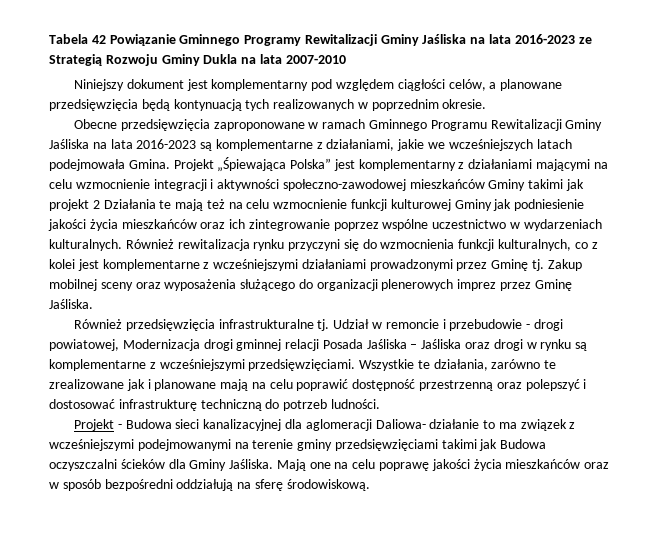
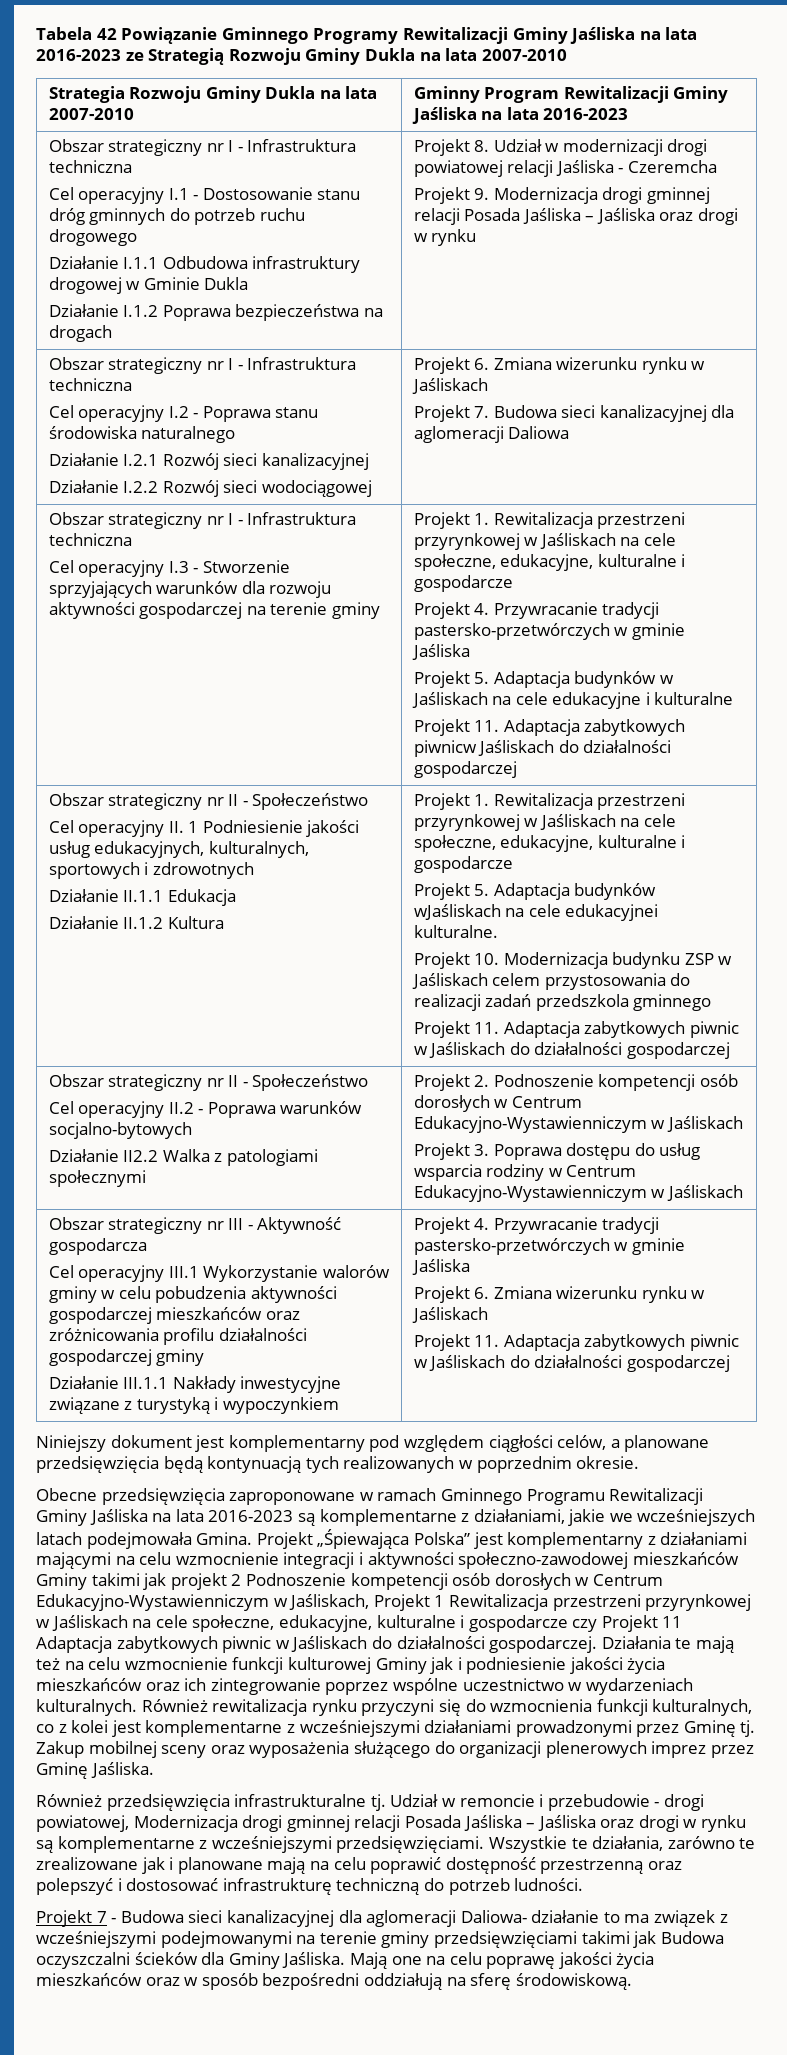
+ Strategia Rozwoju Gminy Dukla na lata 2007-2010 | Gminny Program Rewitalizacji Gminy Jaśliska na lata 2016-2023
+ Obszar strategiczny nr I - Infrastruktura techniczna
+ Cel operacyjny I.1 - Dostosowanie stanu dróg gminnych do potrzeb ruchu drogowego
+ Działanie I.1.1 Odbudowa infrastruktury drogowej w Gminie Dukla
+ Działanie I.1.2 Poprawa bezpieczeństwa na drogach | Projekt 8. Udział w modernizacji drogi powiatowej relacji Jaśliska - Czeremcha
+ Projekt 9. Modernizacja drogi gminnej relacji Posada Jaśliska – Jaśliska oraz drogi w rynku
+ Obszar strategiczny nr I - Infrastruktura techniczna
+ Cel operacyjny I.2 - Poprawa stanu środowiska naturalnego
+ Działanie I.2.1 Rozwój sieci kanalizacyjnej
+ Działanie I.2.2 Rozwój sieci wodociągowej | Projekt 6. Zmiana wizerunku rynku w Jaśliskach
+ Projekt 7. Budowa sieci kanalizacyjnej dla aglomeracji Daliowa
+ Obszar strategiczny nr I - Infrastruktura techniczna
+ Cel operacyjny I.3 - Stworzenie sprzyjających warunków dla rozwoju aktywności gospodarczej na terenie gminy | Projekt 1. Rewitalizacja przestrzeni przyrynkowej w Jaśliskach na cele społeczne, edukacyjne, kulturalne i gospodarcze
+ Projekt 4. Przywracanie tradycji pastersko-przetwórczych w gminie Jaśliska
+ Projekt 5. Adaptacja budynków w Jaśliskach na cele edukacyjne i kulturalne
+ Projekt 11. Adaptacja zabytkowych piwnicw Jaśliskach do działalności gospodarczej
+ Obszar strategiczny nr II - Społeczeństwo
+ Cel operacyjny II. 1 Podniesienie jakości usług edukacyjnych, kulturalnych, sportowych i zdrowotnych
+ Działanie II.1.1 Edukacja
+ Działanie II.1.2 Kultura | Projekt 1. Rewitalizacja przestrzeni przyrynkowej w Jaśliskach na cele społeczne, edukacyjne, kulturalne i gospodarcze
+ Projekt 5. Adaptacja budynków wJaśliskach na cele edukacyjnei kulturalne.
+ Projekt 10. Modernizacja budynku ZSP w Jaśliskach celem przystosowania do realizacji zadań przedszkola gminnego
+ Projekt 11. Adaptacja zabytkowych piwnic w Jaśliskach do działalności gospodarczej
+ Obszar strategiczny nr II - Społeczeństwo
+ Cel operacyjny II.2 - Poprawa warunków socjalno-bytowych
+ Działanie II2.2 Walka z patologiami społecznymi | Projekt 2. Podnoszenie kompetencji osób dorosłych w Centrum Edukacyjno-Wystawienniczym w Jaśliskach
+ Projekt 3. Poprawa dostępu do usług wsparcia rodziny w Centrum Edukacyjno-Wystawienniczym w Jaśliskach
+ Obszar strategiczny nr III - Aktywność gospodarcza
+ Cel operacyjny III.1 Wykorzystanie walorów gminy w celu pobudzenia aktywności gospodarczej mieszkańców oraz zróżnicowania profilu działalności gospodarczej gminy
+ Działanie III.1.1 Nakłady inwestycyjne związane z turystyką i wypoczynkiem | Projekt 4. Przywracanie tradycji pastersko-przetwórczych w gminie Jaśliska
+ Projekt 6. Zmiana wizerunku rynku w Jaśliskach
+ Projekt 11. Adaptacja zabytkowych piwnic w Jaśliskach do działalności gospodarczej
- Projekt „Śpiewająca Polska” jest komplementarny z działaniami mającymi na celu wzmocnienie integracji i aktywności społeczno-zawodowej mieszkańców Gminy takimi jak projekt 2 Działania te mają też na celu wzmocnienie funkcji kulturowej Gminy jak podniesienie jakości życia mieszkańców oraz ich zintegrowanie poprzez wspólne uczestnictwo w wydarzeniach kulturalnych.
+ Projekt „Śpiewająca Polska” jest komplementarny z działaniami mającymi na celu wzmocnienie integracji i aktywności społeczno-zawodowej mieszkańców Gminy takimi jak projekt 2 Podnoszenie kompetencji osób dorosłych w Centrum Edukacyjno-Wystawienniczym w Jaśliskach, Projekt 1 Rewitalizacja przestrzeni przyrynkowej w Jaśliskach na cele społeczne, edukacyjne, kulturalne i gospodarcze czy Projekt 11 Adaptacja zabytkowych piwnic w Jaśliskach do działalności gospodarczej. Działania te mają też na celu wzmocnienie funkcji kulturowej Gminy jak i podniesienie jakości życia mieszkańców oraz ich zintegrowanie poprzez wspólne uczestnictwo w wydarzeniach kulturalnych.
- Projekt - Budowa sieci kanalizacyjnej dla aglomeracji Daliowa- działanie to ma związek z wcześniejszymi podejmowanymi na terenie gminy przedsięwzięciami takimi jak Budowa oczyszczalni ścieków dla Gminy Jaśliska.
+ Projekt 7 - Budowa sieci kanalizacyjnej dla aglomeracji Daliowa- działanie to ma związek z wcześniejszymi podejmowanymi na terenie gminy przedsięwzięciami takimi jak Budowa oczyszczalni ścieków dla Gminy Jaśliska.

